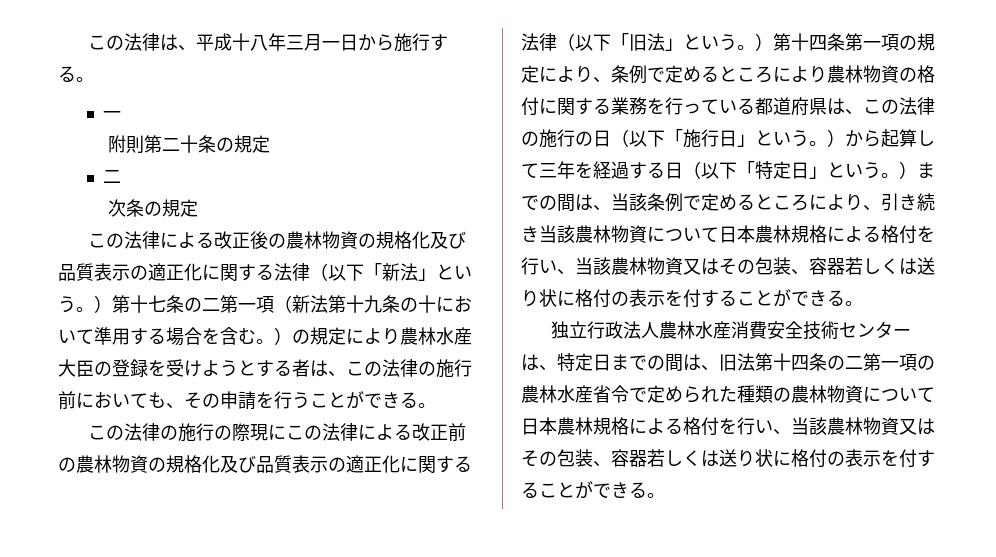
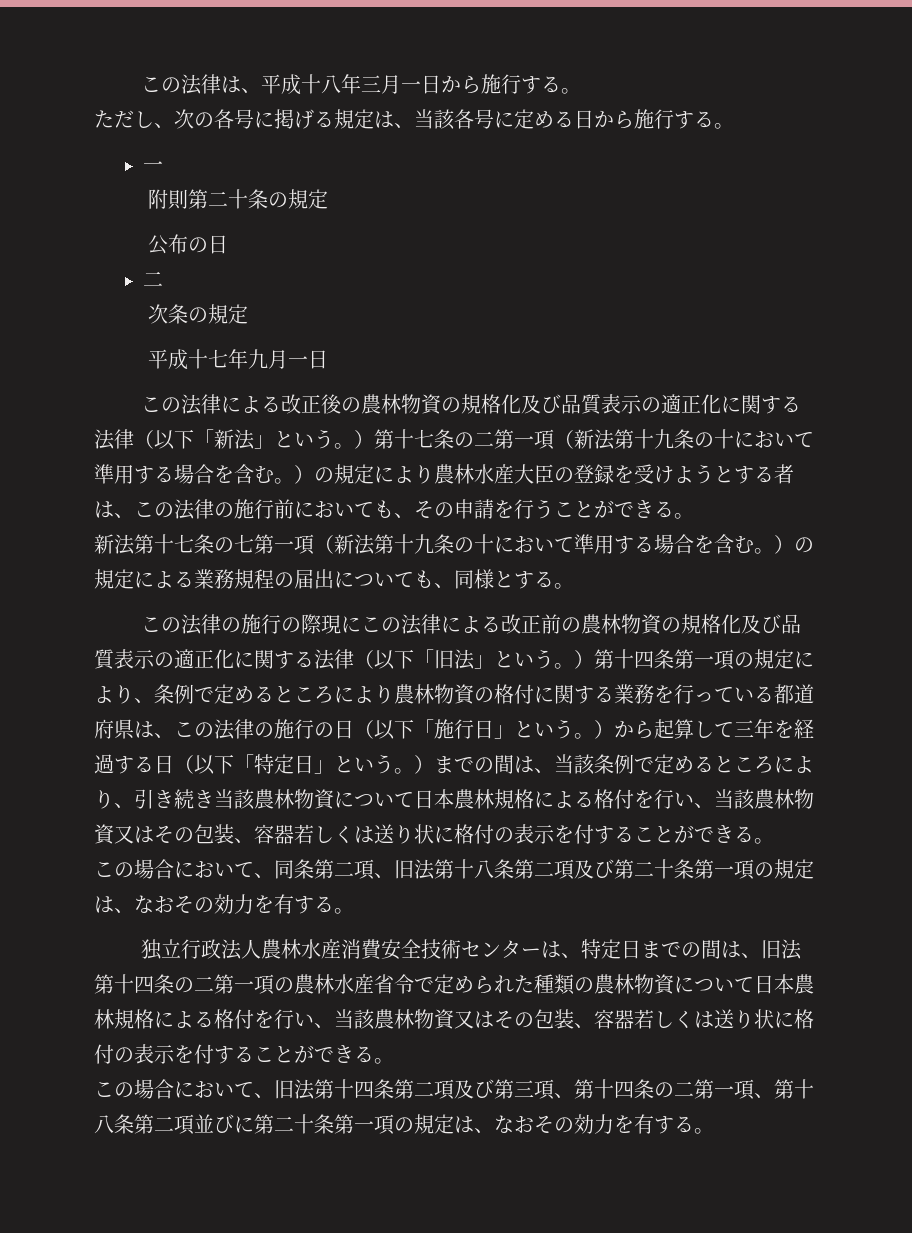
+ ただし、次の各号に掲げる規定は、当該各号に定める日から施行する。
+ 公布の日
+ 平成十七年九月一日
+ 新法第十七条の七第一項（新法第十九条の十において準用する場合を含む。）の規定による業務規程の届出についても、同様とする。
+ この場合において、同条第二項、旧法第十八条第二項及び第二十条第一項の規定は、なおその効力を有する。
+ この場合において、旧法第十四条第二項及び第三項、第十四条の二第一項、第十八条第二項並びに第二十条第一項の規定は、なおその効力を有する。

